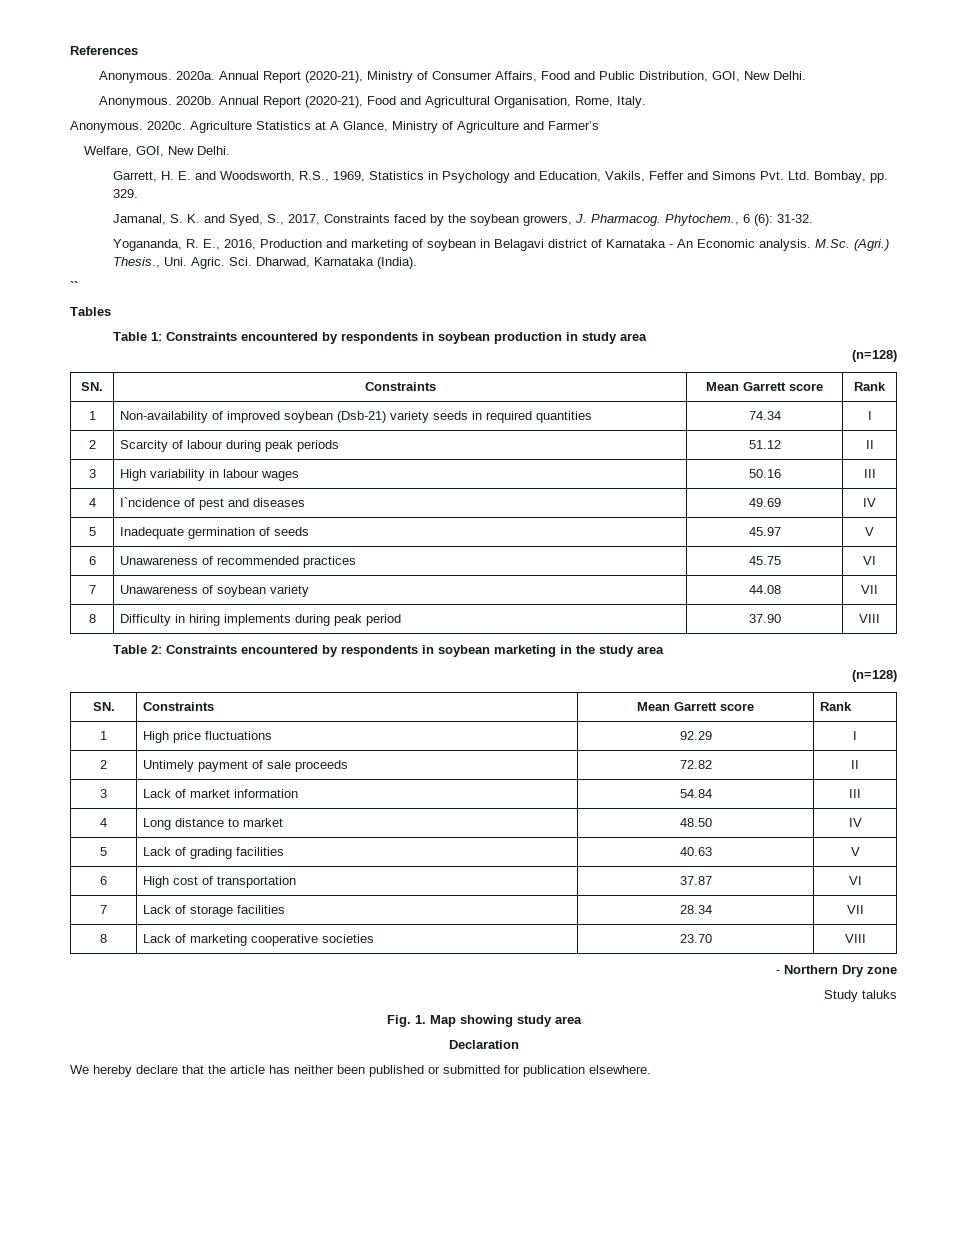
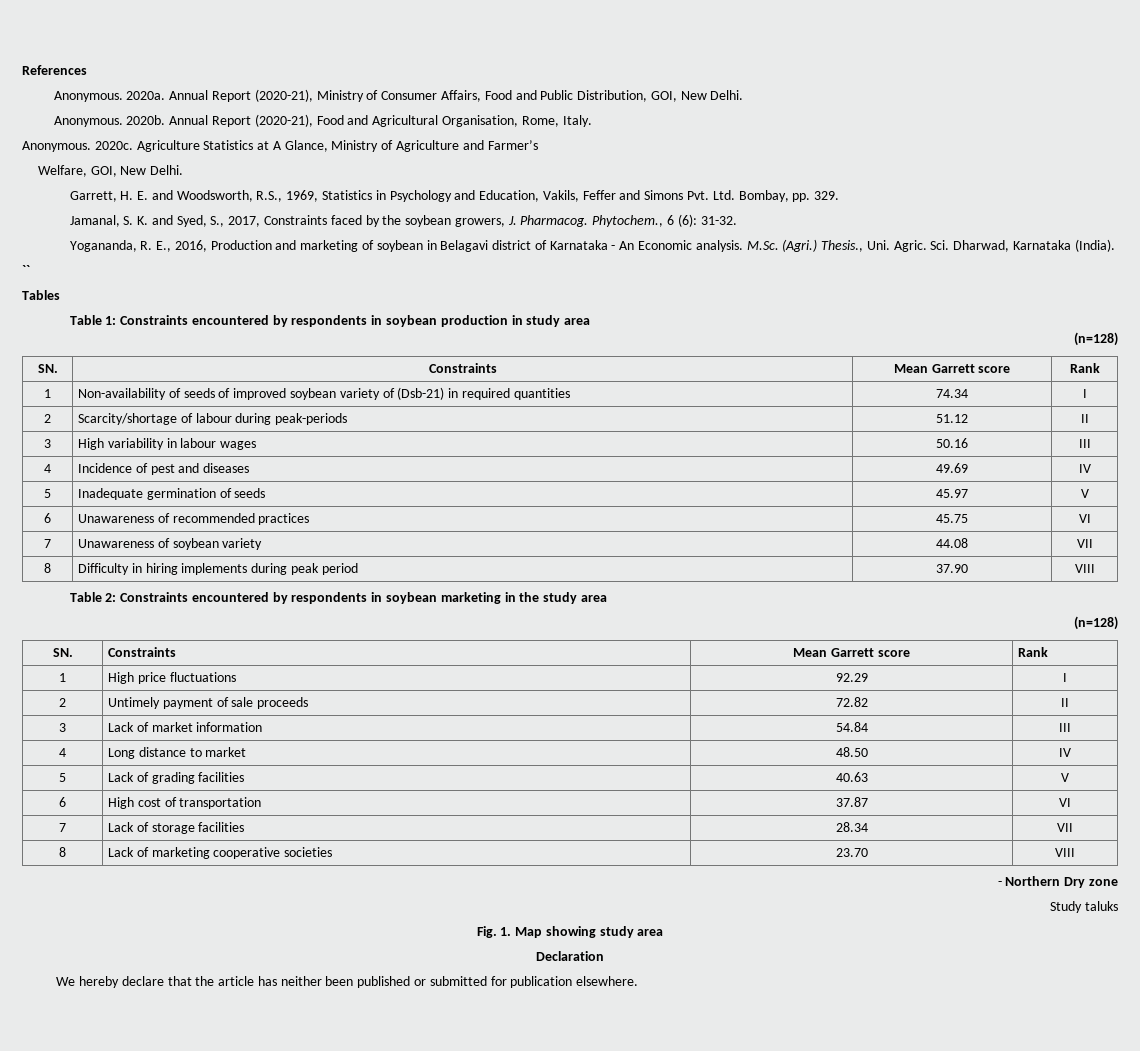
- 1 | Non-availability of improved soybean (Dsb-21) variety seeds in required quantities | 74.34 | I
+ 1 | Non-availability of seeds of improved soybean variety of (Dsb-21) in required quantities | 74.34 | I
- 2 | Scarcity of labour during peak periods | 51.12 | II
+ 2 | Scarcity/shortage of labour during peak-periods | 51.12 | II
- 4 | I`ncidence of pest and diseases | 49.69 | IV
+ 4 | Incidence of pest and diseases | 49.69 | IV

